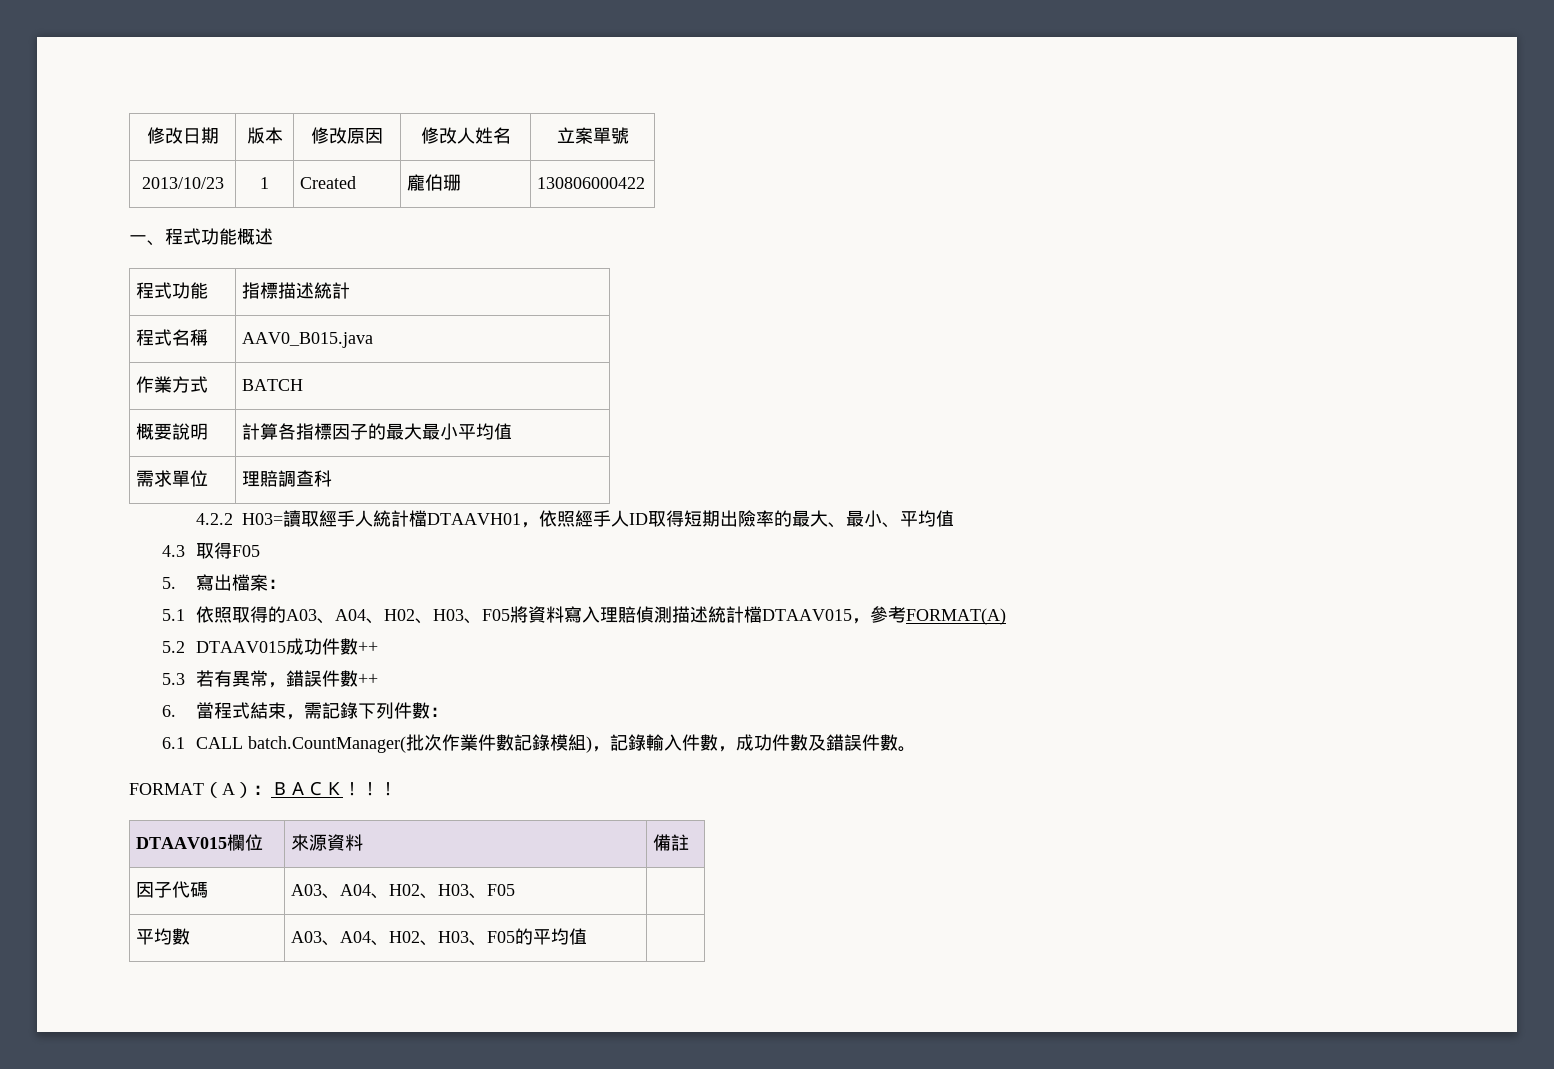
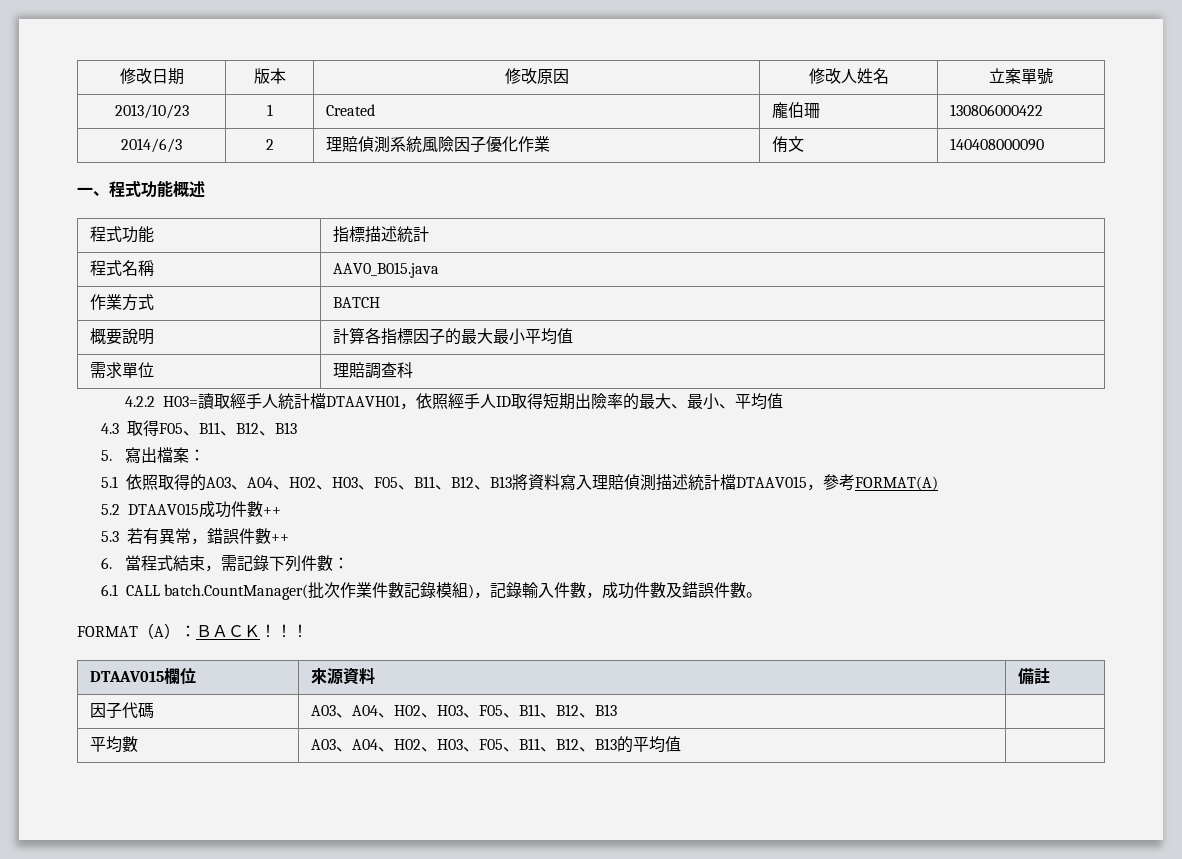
+ 2014/6/3 | 2 | 理賠偵測系統風險因子優化作業 | 侑文 | 140408000090
- 4.3取得F05
+ 4.3取得F05、B11、B12、B13
- 5.1依照取得的A03、A04、H02、H03、F05將資料寫入理賠偵測描述統計檔DTAAV015，參考FORMAT(A)
+ 5.1依照取得的A03、A04、H02、H03、F05、B11、B12、B13將資料寫入理賠偵測描述統計檔DTAAV015，參考FORMAT(A)
- 因子代碼 | A03、A04、H02、H03、F05 |
+ 因子代碼 | A03、A04、H02、H03、F05、B11、B12、B13 |
- 平均數 | A03、A04、H02、H03、F05的平均值 |
+ 平均數 | A03、A04、H02、H03、F05、B11、B12、B13的平均值 |

